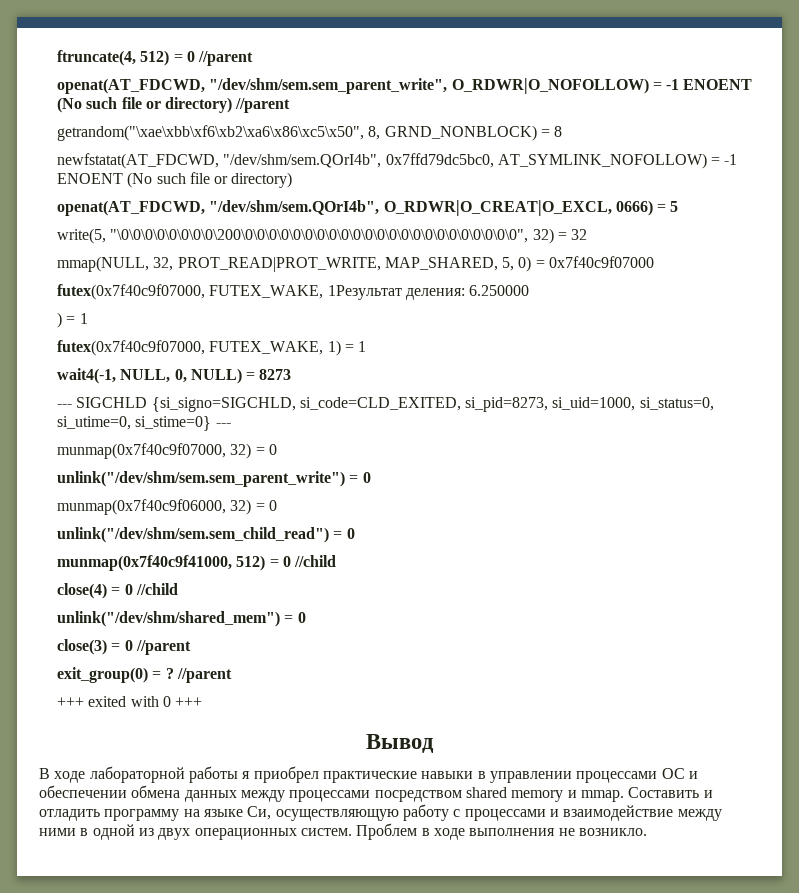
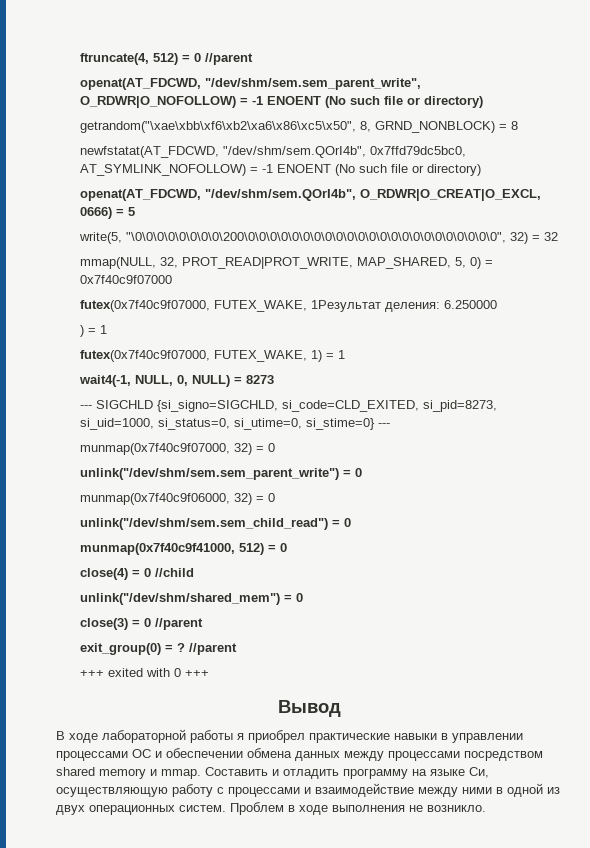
- openat(AT_FDCWD, "/dev/shm/sem.sem_parent_write", O_RDWR|O_NOFOLLOW) = -1 ENOENT (No such file or directory) //parent
+ openat(AT_FDCWD, "/dev/shm/sem.sem_parent_write", O_RDWR|O_NOFOLLOW) = -1 ENOENT (No such file or directory)
- munmap(0x7f40c9f41000, 512) = 0 //child
+ munmap(0x7f40c9f41000, 512) = 0

